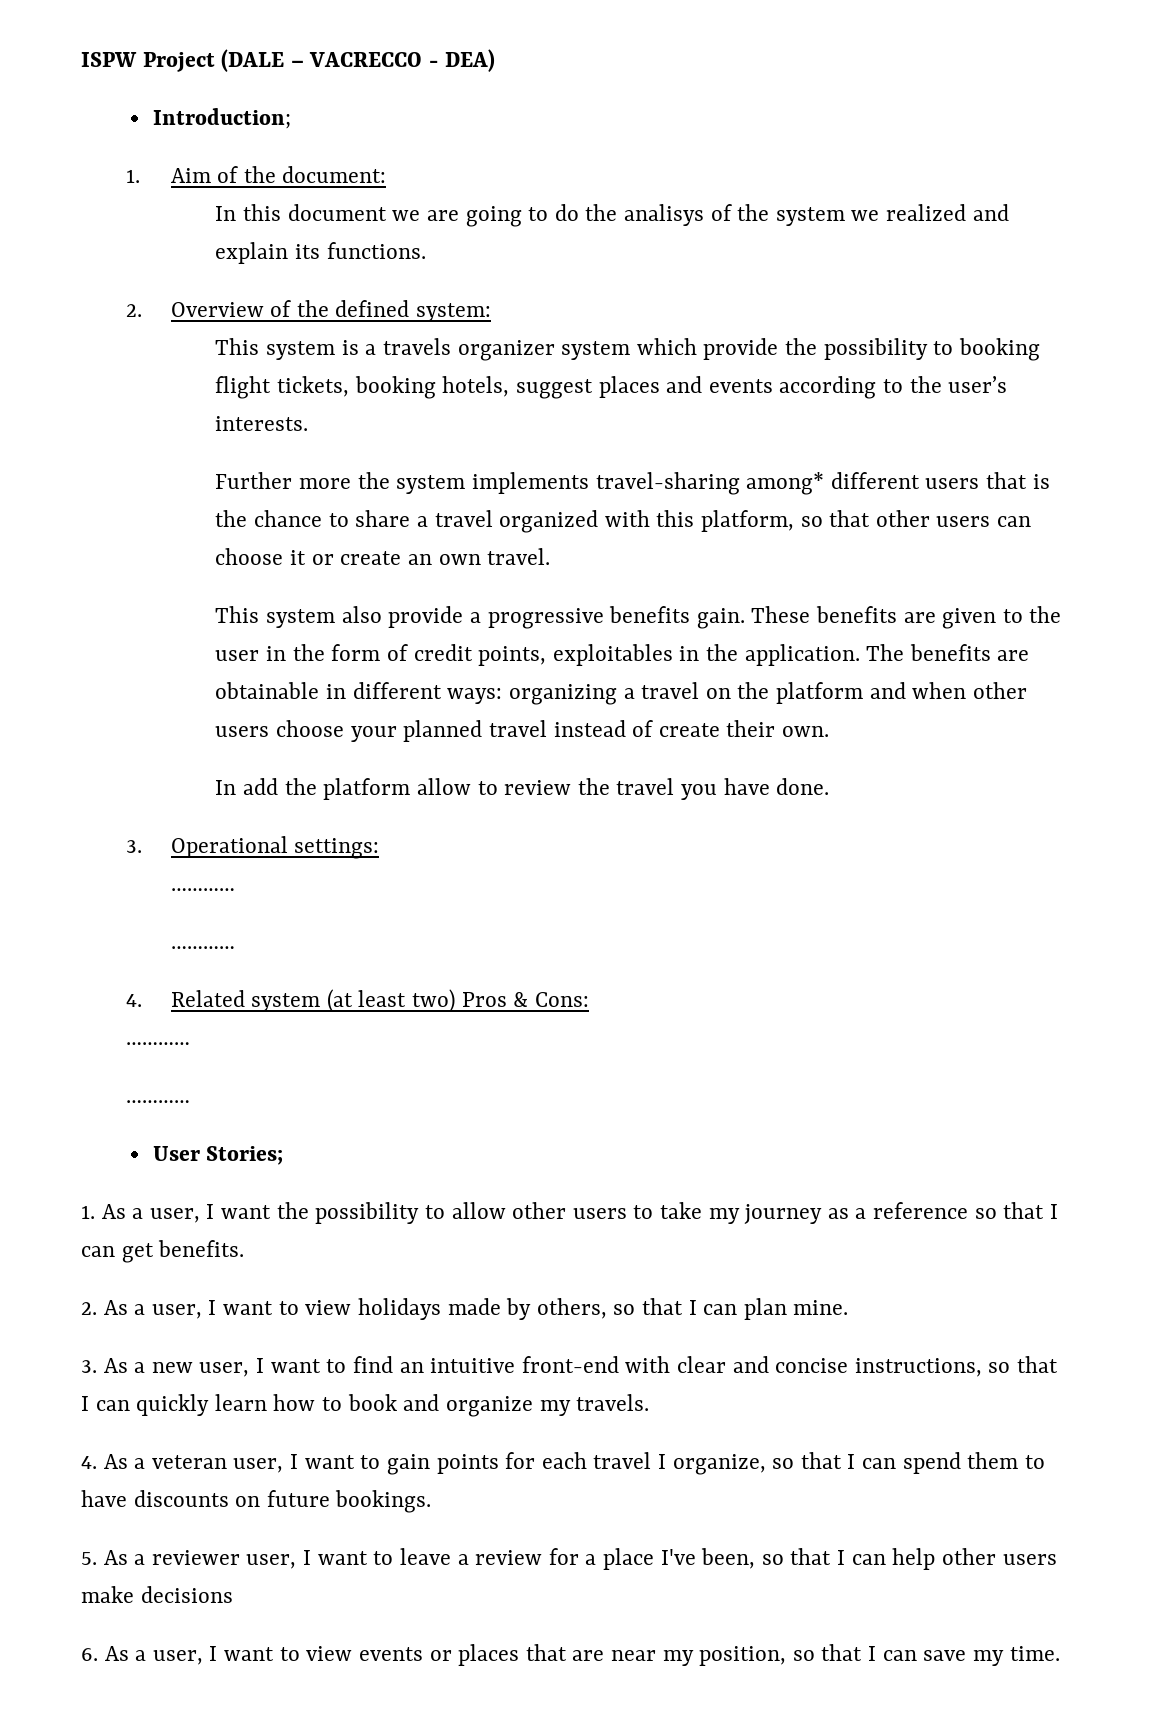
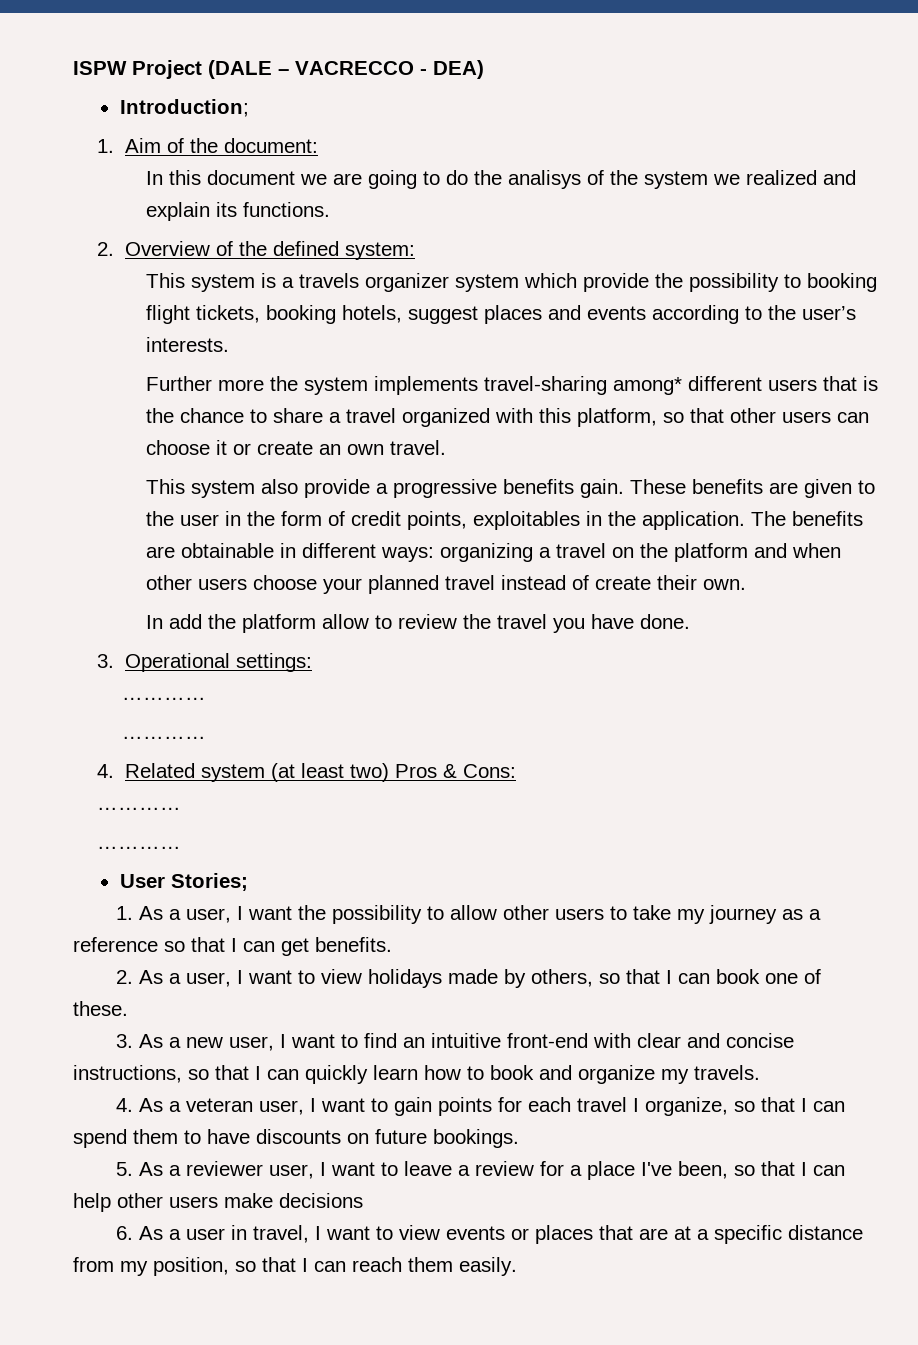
- 2. As a user, I want to view holidays made by others, so that I can plan mine.
+ 2. As a user, I want to view holidays made by others, so that I can book one of these.
- 6. As a user, I want to view events or places that are near my position, so that I can save my time.
+ 6. As a user in travel, I want to view events or places that are at a specific distance from my position, so that I can reach them easily.

